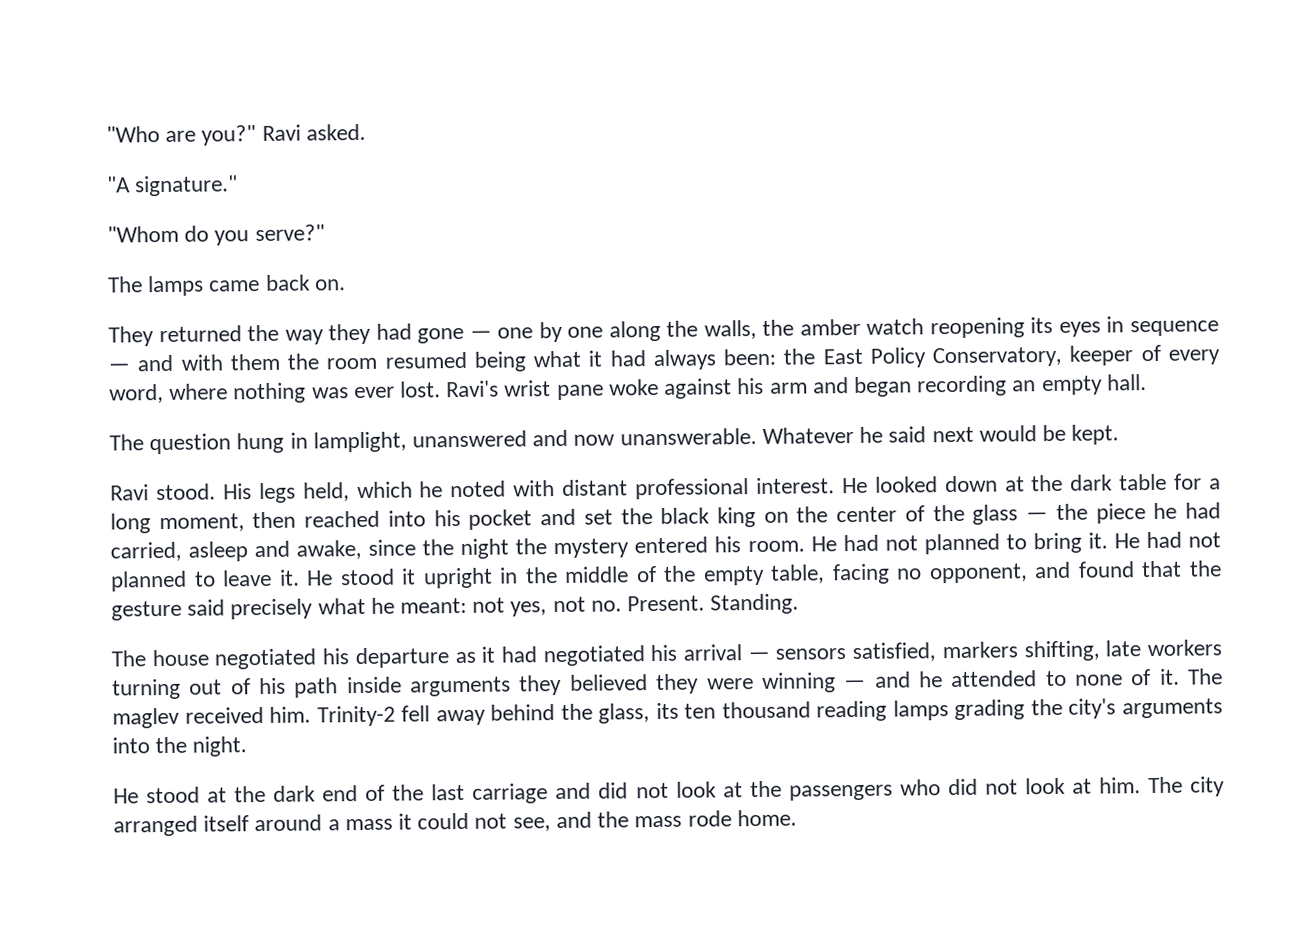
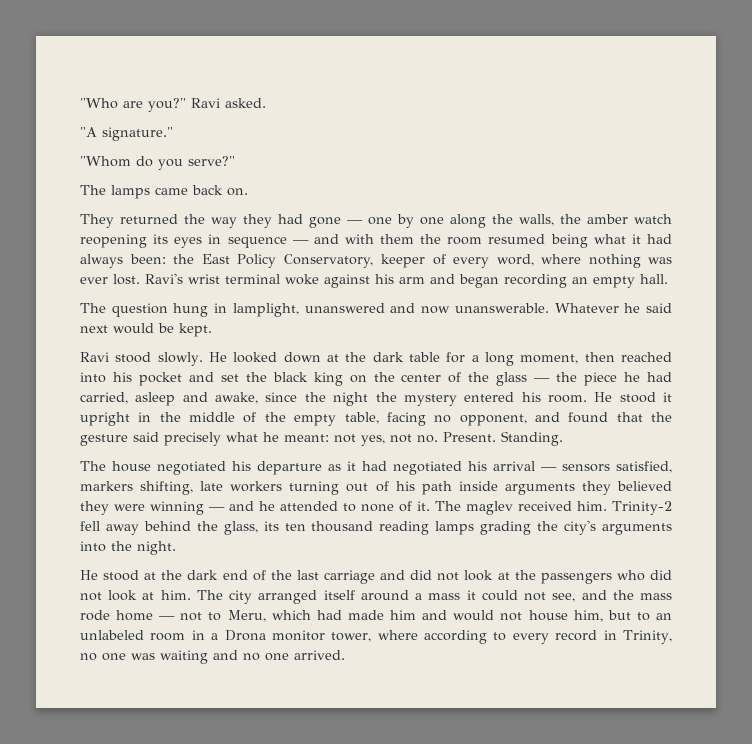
- Ravi's wrist pane woke against his arm and began recording an empty hall.
+ Ravi's wrist terminal woke against his arm and began recording an empty hall.
- Ravi stood. His legs held, which he noted with distant professional interest.
+ Ravi stood slowly.
- He had not planned to bring it. He had not planned to leave it. He stood it upright in the middle of the empty table, facing no opponent, and found that the gesture said precisely what he meant: not yes, not no. Present.
+ He stood it upright in the middle of the empty table, facing no opponent, and found that the gesture said precisely what he meant: not yes, not no. Present.
- The city arranged itself around a mass it could not see, and the mass rode home.
+ The city arranged itself around a mass it could not see, and the mass rode home — not to Meru, which had made him and would not house him, but to an unlabeled room in a Drona monitor tower, where according to every record in Trinity, no one was waiting and no one arrived.

